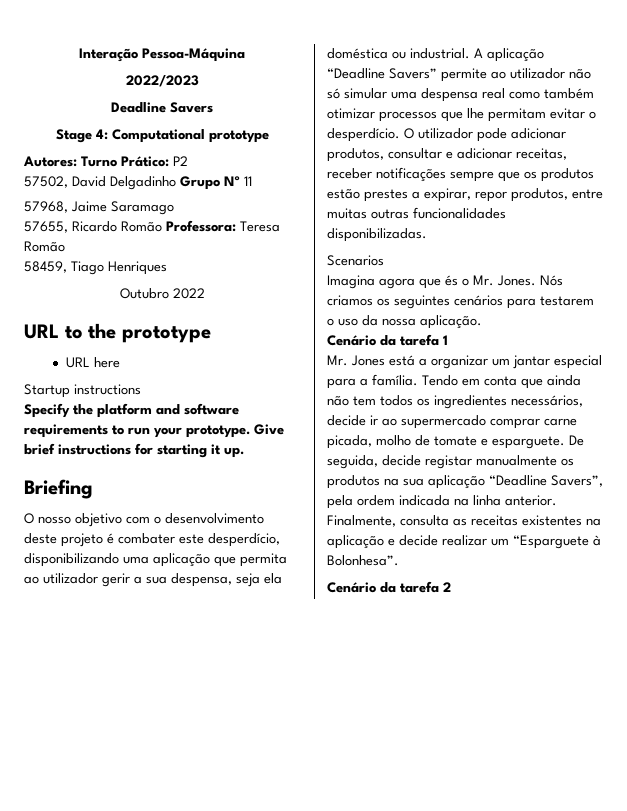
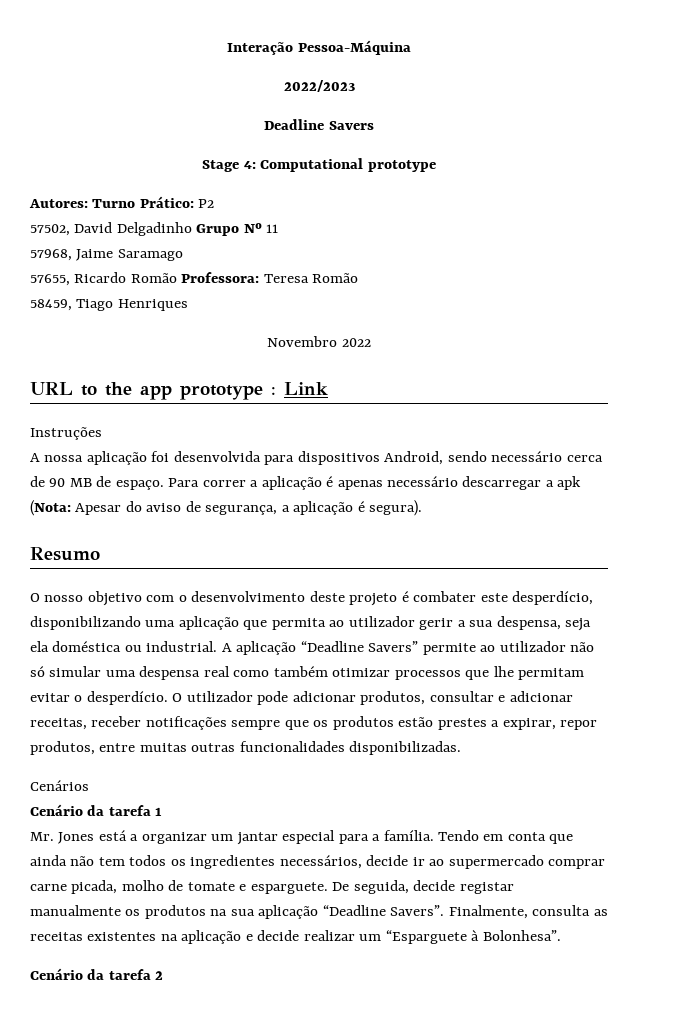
- Outubro 2022
+ Novembro 2022
- URL to the prototype
- URL here
- Startup instructions
- Specify the platform and software requirements to run your prototype. Give brief instructions for starting it up.
- Briefing
+ URL to the app prototype : Link
+ Instruções
+ A nossa aplicação foi desenvolvida para dispositivos Android, sendo necessário cerca de 90 MB de espaço. Para correr a aplicação é apenas necessário descarregar a apk (Nota: Apesar do aviso de segurança, a aplicação é segura).
+ Resumo
- Scenarios
- Imagina agora que és o Mr. Jones. Nós criamos os seguintes cenários para testarem o uso da nossa aplicação.
+ Cenários
- De seguida, decide registar manualmente os produtos na sua aplicação “Deadline Savers”, pela ordem indicada na linha anterior.
+ De seguida, decide registar manualmente os produtos na sua aplicação “Deadline Savers”.

